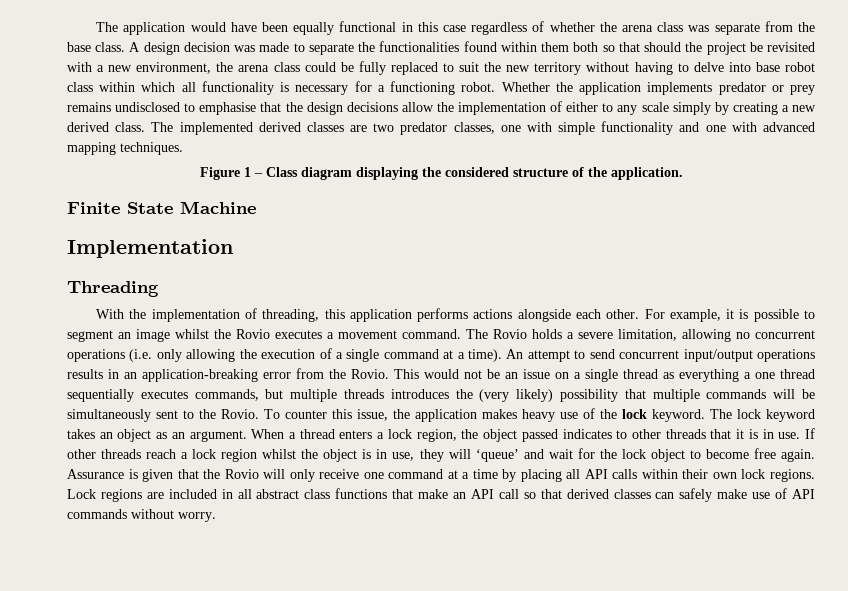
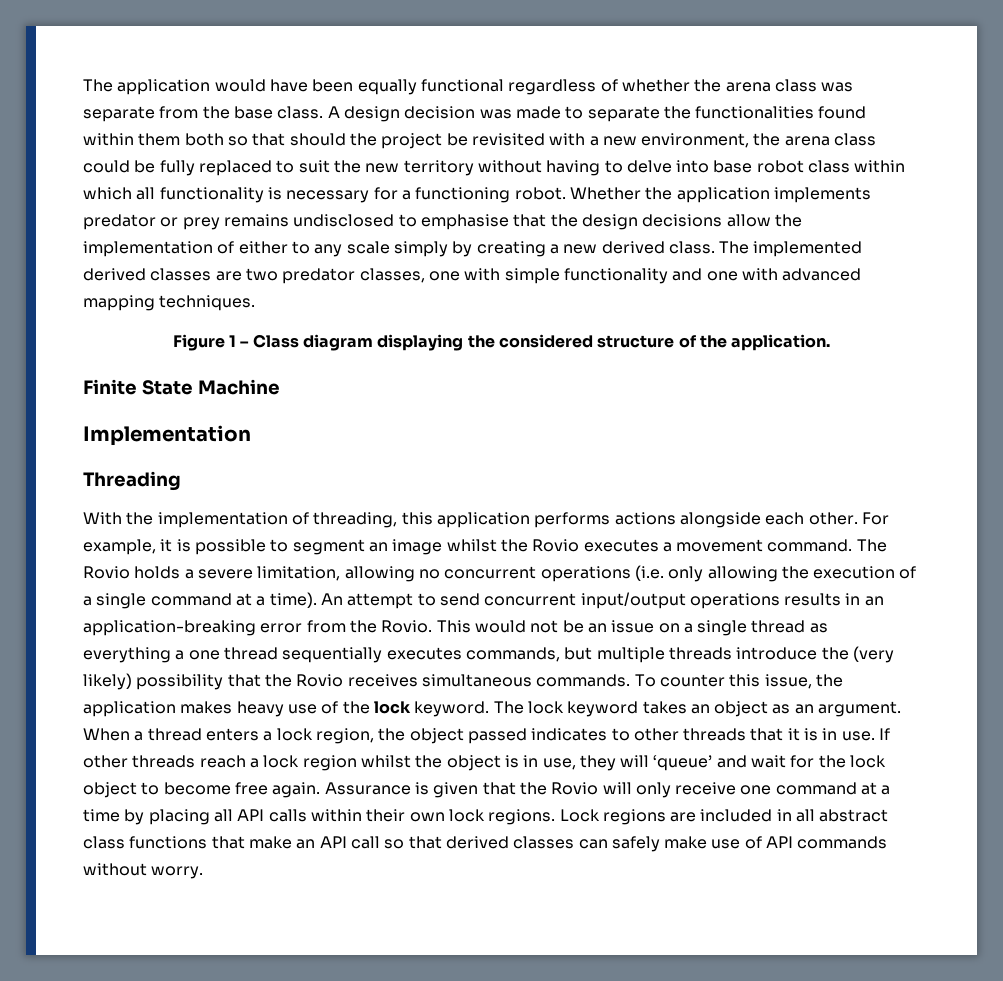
- The application would have been equally functional in this case regardless of whether the arena class was separate from the base class.
+ The application would have been equally functional regardless of whether the arena class was separate from the base class.
- This would not be an issue on a single thread as everything a one thread sequentially executes commands, but multiple threads introduces the (very likely) possibility that multiple commands will be simultaneously sent to the Rovio.
+ This would not be an issue on a single thread as everything a one thread sequentially executes commands, but multiple threads introduce the (very likely) possibility that the Rovio receives simultaneous commands.

